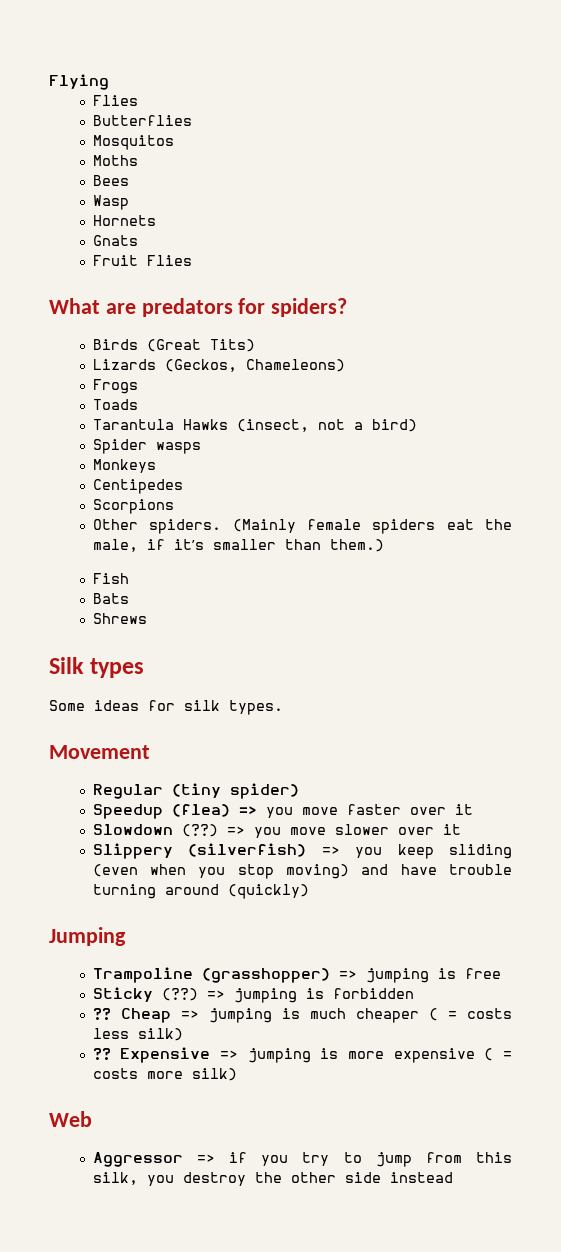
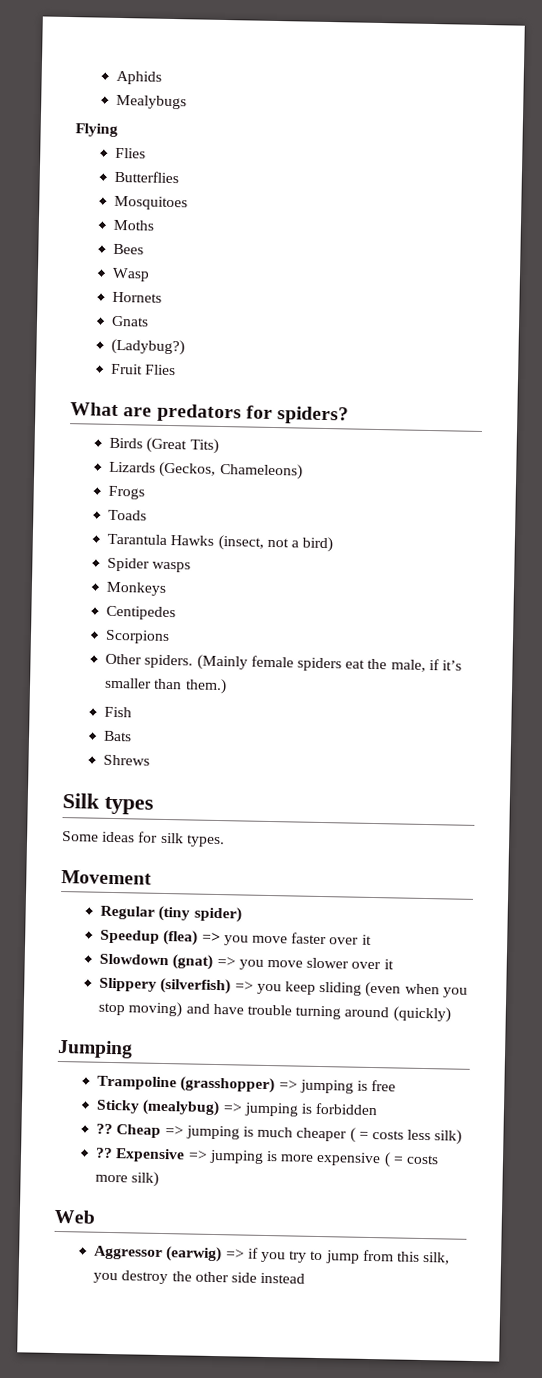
+ Aphids
+ Mealybugs
- Mosquitos
+ Mosquitoes
+ (Ladybug?)
- Slowdown (??) => you move slower over it
+ Slowdown (gnat) => you move slower over it
- Sticky (??) => jumping is forbidden
+ Sticky (mealybug) => jumping is forbidden
- Aggressor => if you try to jump from this silk, you destroy the other side instead
+ Aggressor (earwig) => if you try to jump from this silk, you destroy the other side instead

